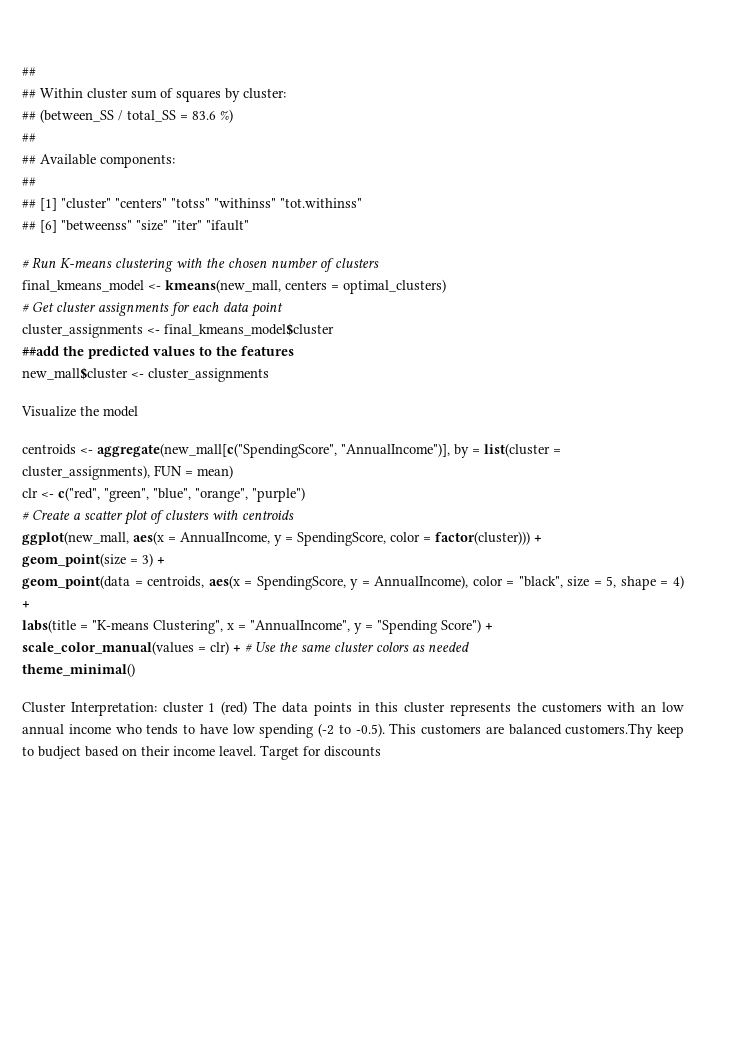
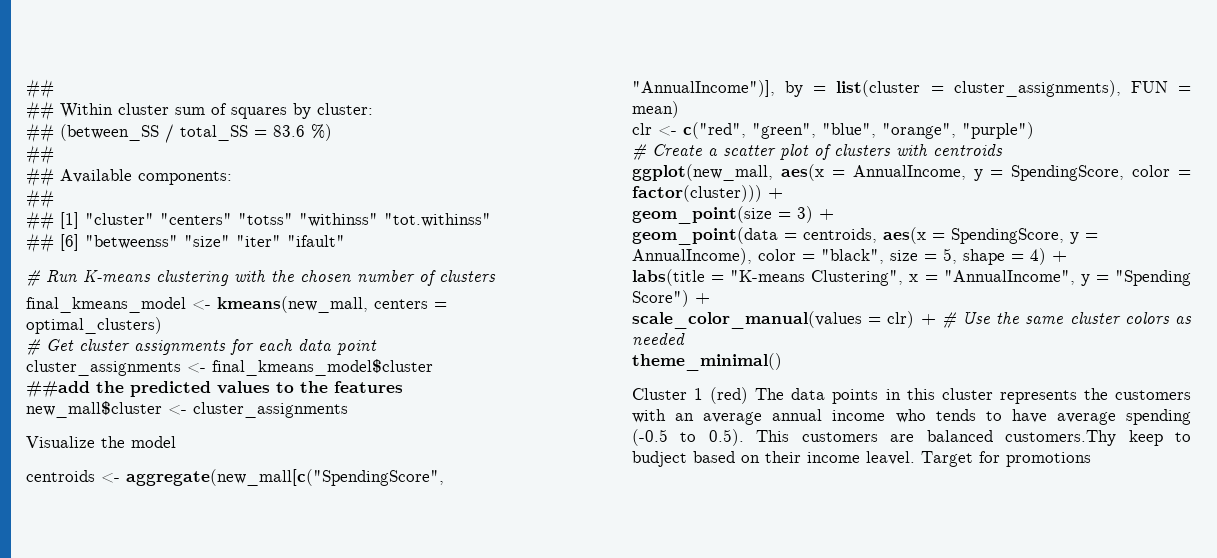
- Cluster Interpretation: cluster 1 (red) The data points in this cluster represents the customers with an low annual income who tends to have low spending (-2 to -0.5). This customers are balanced customers.Thy keep to budject based on their income leavel.
+ Cluster 1 (red) The data points in this cluster represents the customers with an average annual income who tends to have average spending (-0.5 to 0.5). This customers are balanced customers.Thy keep to budject based on their income leavel.
- Target for discounts
+ Target for promotions

